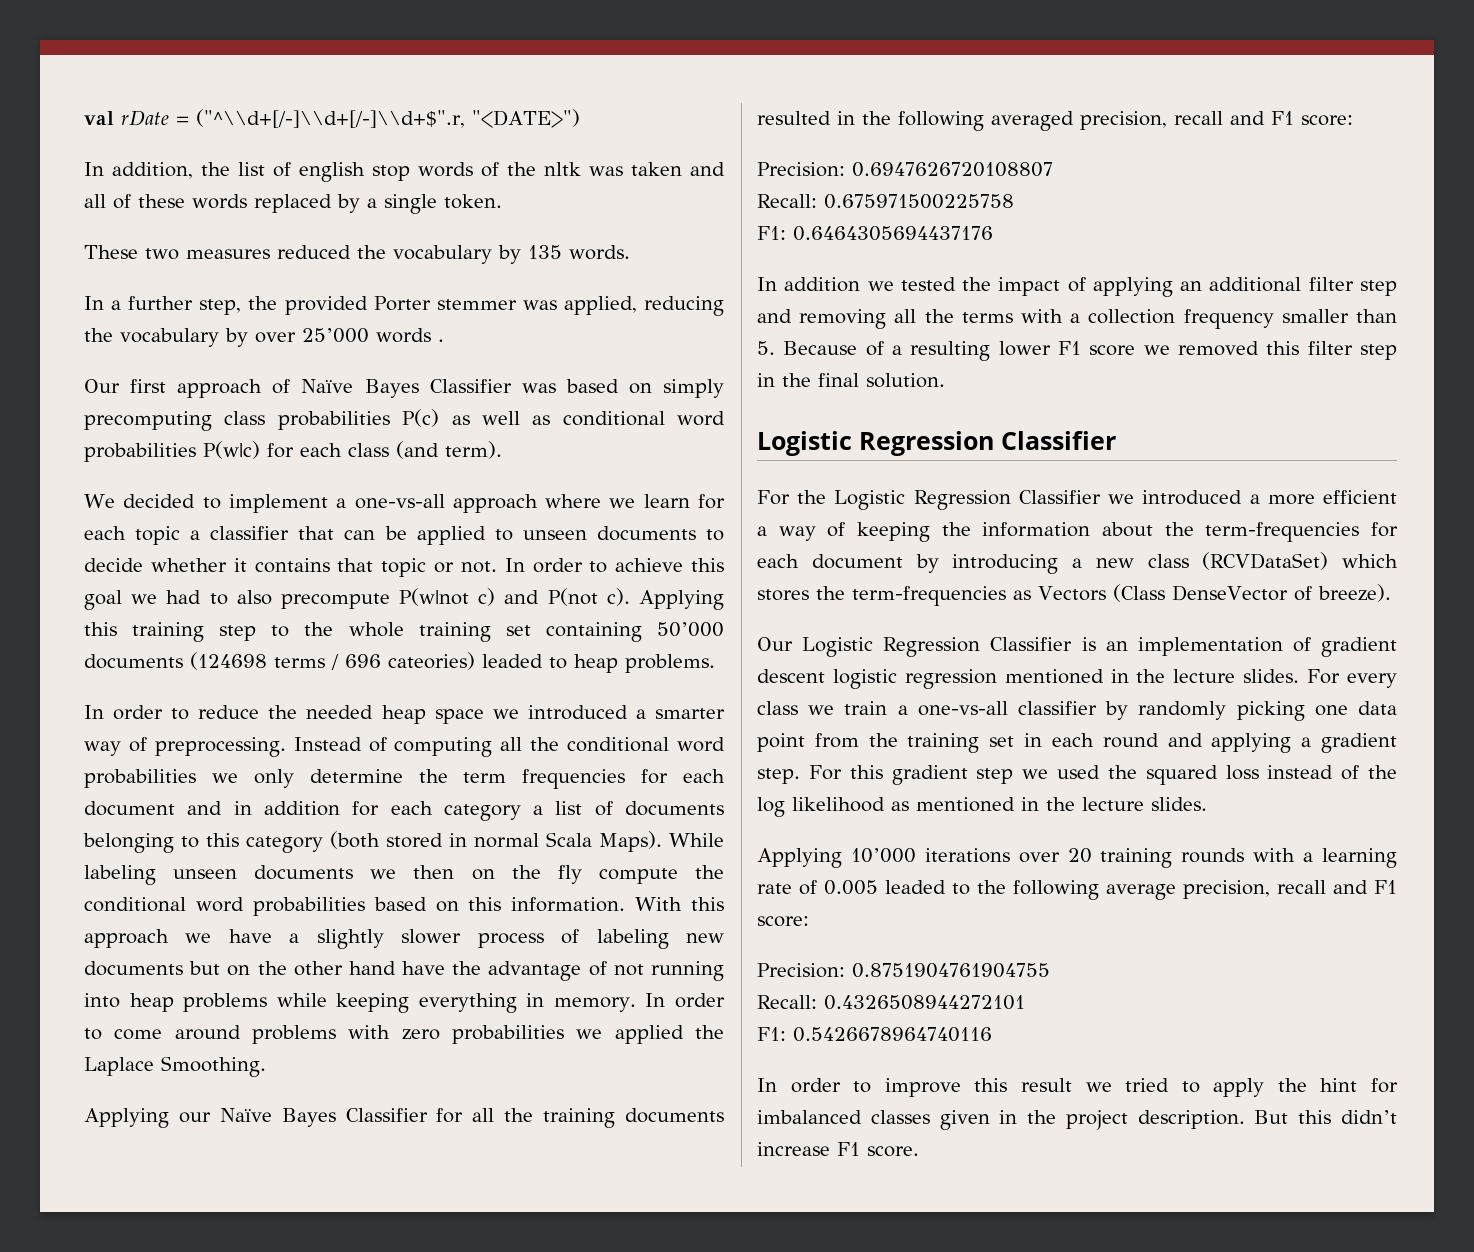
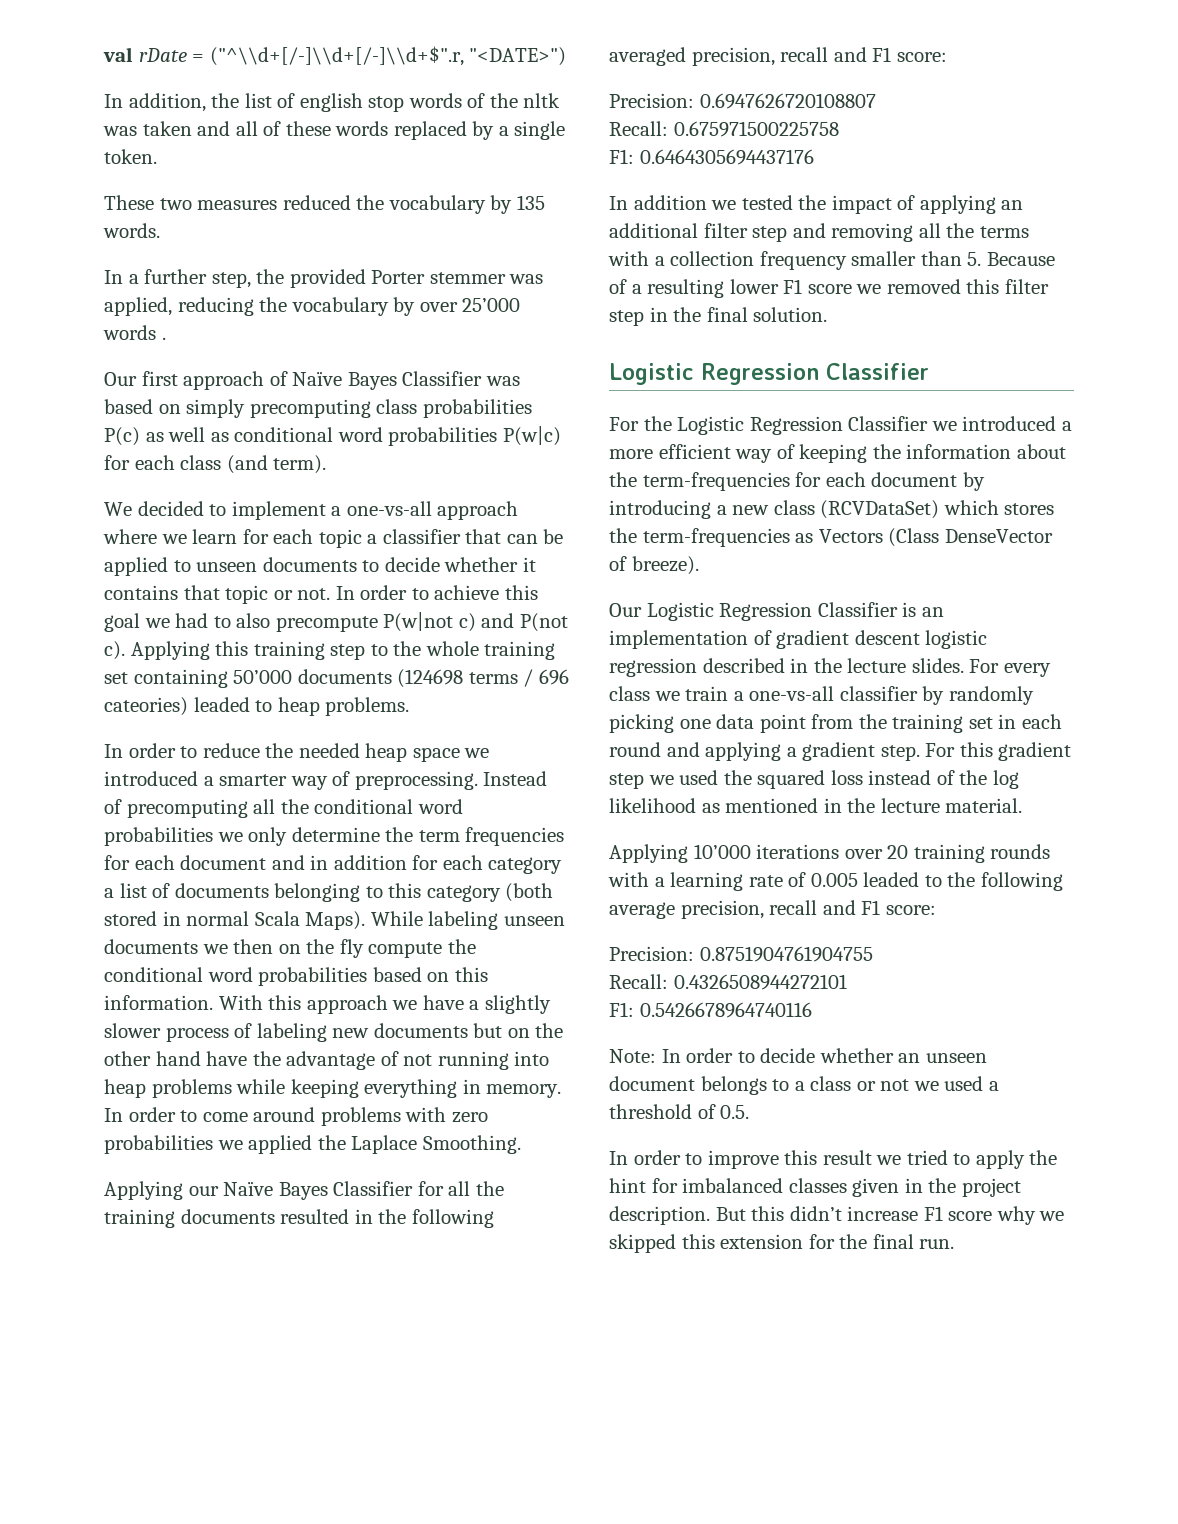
- Instead of computing all the conditional word probabilities we only determine the term frequencies for each document and in addition for each category a list of documents belonging to this category (both stored in normal Scala Maps).
+ Instead of precomputing all the conditional word probabilities we only determine the term frequencies for each document and in addition for each category a list of documents belonging to this category (both stored in normal Scala Maps).
- For the Logistic Regression Classifier we introduced a more efficient a way of keeping the information about the term-frequencies for each document by introducing a new class (RCVDataSet) which stores the term-frequencies as Vectors (Class DenseVector of breeze).
+ For the Logistic Regression Classifier we introduced a more efficient way of keeping the information about the term-frequencies for each document by introducing a new class (RCVDataSet) which stores the term-frequencies as Vectors (Class DenseVector of breeze).
- Our Logistic Regression Classifier is an implementation of gradient descent logistic regression mentioned in the lecture slides.
+ Our Logistic Regression Classifier is an implementation of gradient descent logistic regression described in the lecture slides.
- For this gradient step we used the squared loss instead of the log likelihood as mentioned in the lecture slides.
+ For this gradient step we used the squared loss instead of the log likelihood as mentioned in the lecture material.
+ Note: In order to decide whether an unseen document belongs to a class or not we used a threshold of 0.5.
- But this didn’t increase F1 score.
+ But this didn’t increase F1 score why we skipped this extension for the final run.

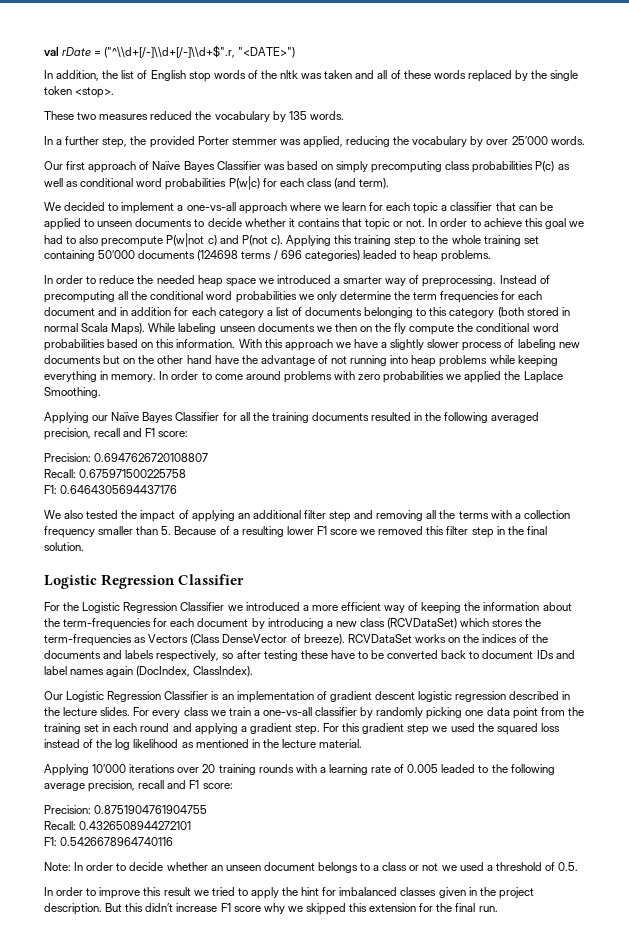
- In addition, the list of english stop words of the nltk was taken and all of these words replaced by a single token.
+ In addition, the list of English stop words of the nltk was taken and all of these words replaced by the single token <stop>.
- In a further step, the provided Porter stemmer was applied, reducing the vocabulary by over 25’000 words .
+ In a further step, the provided Porter stemmer was applied, reducing the vocabulary by over 25’000 words.
- Applying this training step to the whole training set containing 50’000 documents (124698 terms / 696 cateories) leaded to heap problems.
+ Applying this training step to the whole training set containing 50’000 documents (124698 terms / 696 categories) leaded to heap problems.
- In addition we tested the impact of applying an additional filter step and removing all the terms with a collection frequency smaller than 5. Because of a resulting lower F1 score we removed this filter step in the final solution.
+ We also tested the impact of applying an additional filter step and removing all the terms with a collection frequency smaller than 5. Because of a resulting lower F1 score we removed this filter step in the final solution.
+ RCVDataSet works on the indices of the documents and labels respectively, so after testing these have to be converted back to document IDs and label names again (DocIndex, ClassIndex).

